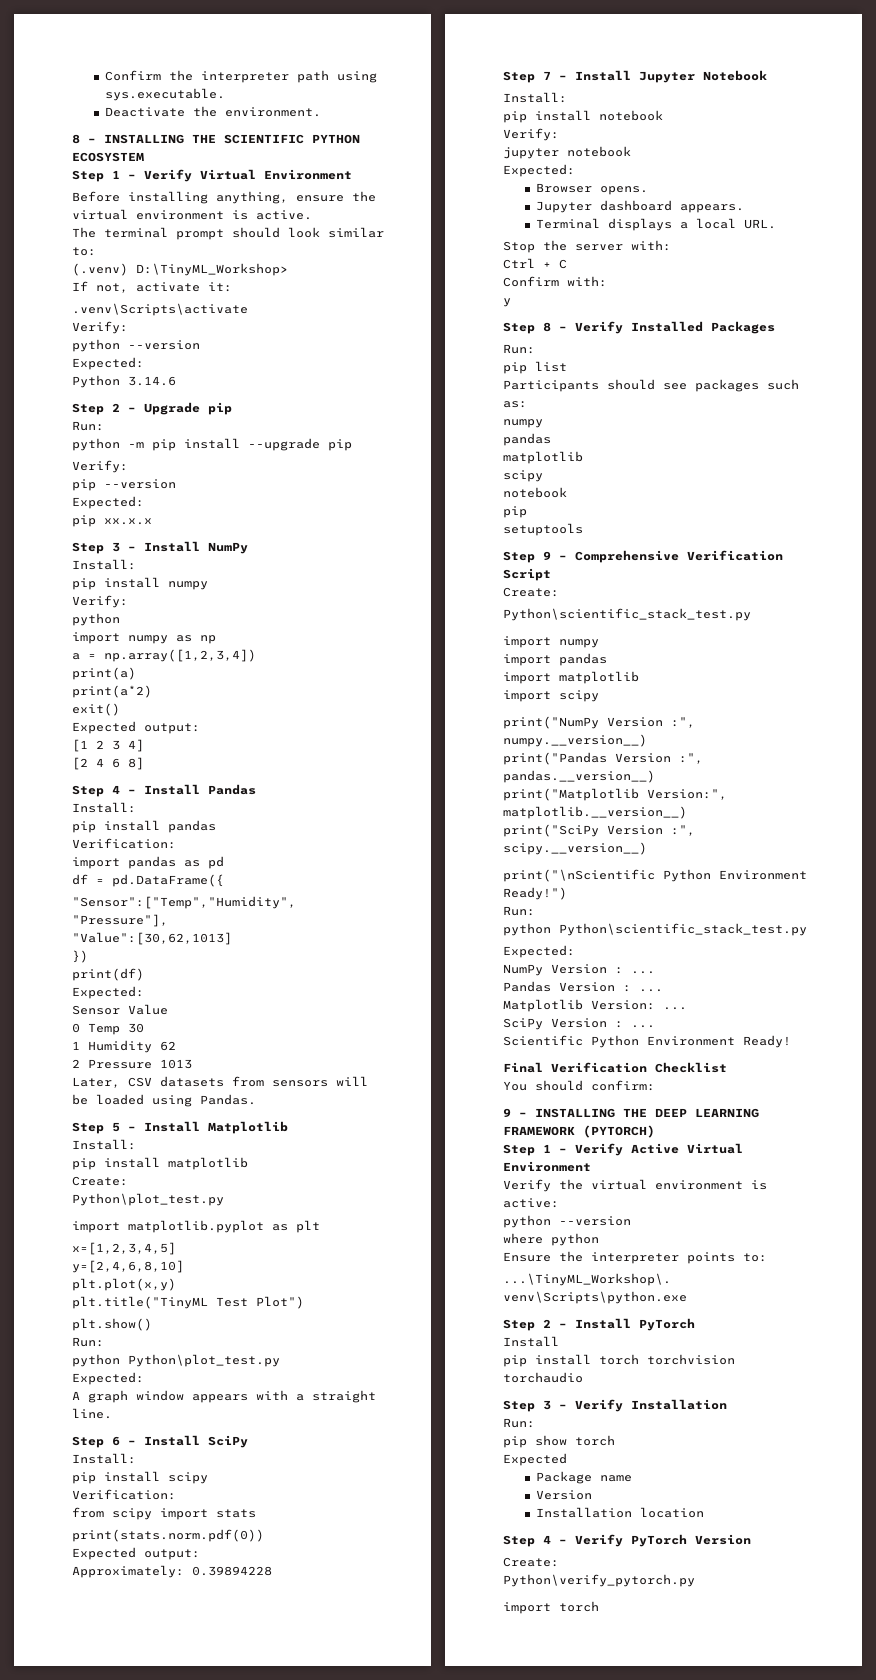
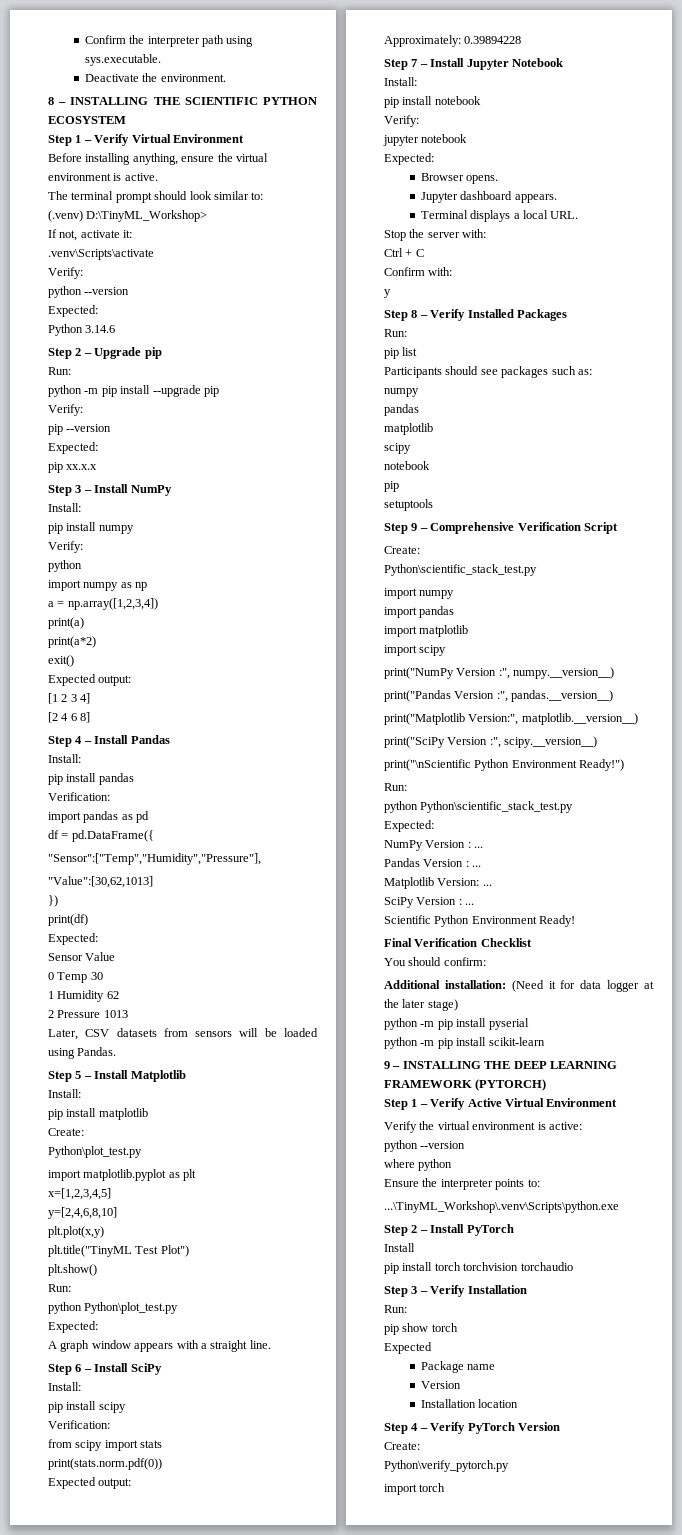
+ Additional installation: (Need it for data logger at the later stage)
+ python -m pip install pyserial
+ python -m pip install scikit-learn

